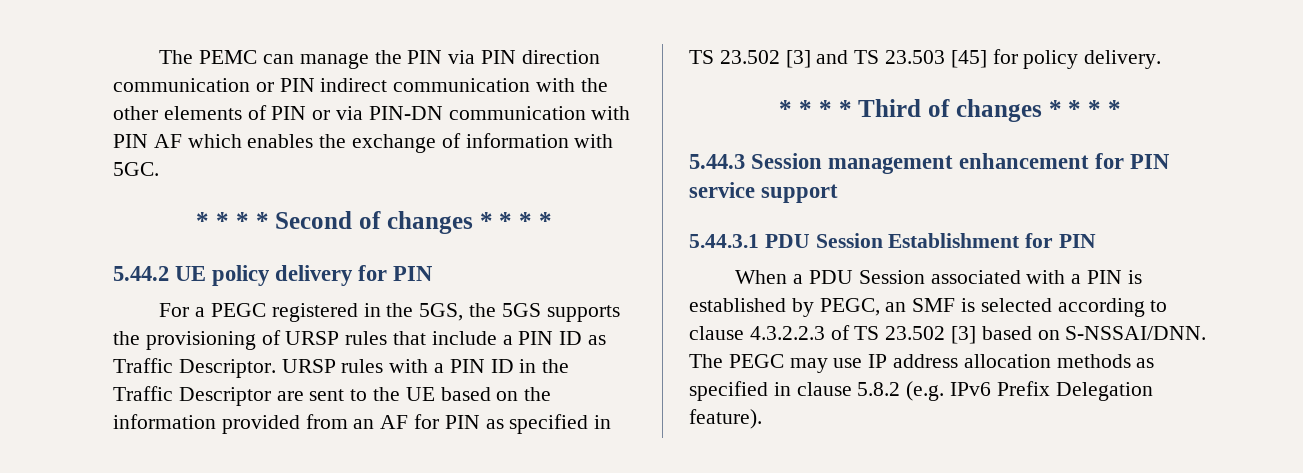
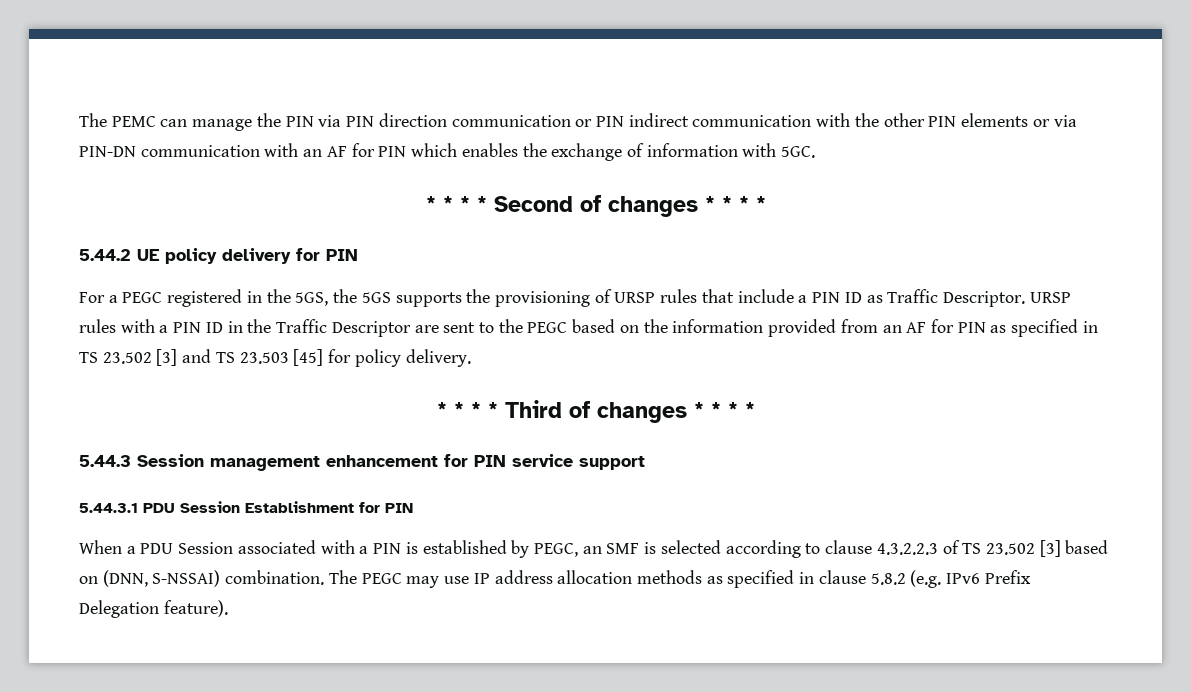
- The PEMC can manage the PIN via PIN direction communication or PIN indirect communication with the other elements of PIN or via PIN-DN communication with PIN AF which enables the exchange of information with 5GC.
+ The PEMC can manage the PIN via PIN direction communication or PIN indirect communication with the other PIN elements or via PIN-DN communication with an AF for PIN which enables the exchange of information with 5GC.
- URSP rules with a PIN ID in the Traffic Descriptor are sent to the UE based on the information provided from an AF for PIN as specified in TS 23.502 [3] and TS 23.503 [45] for policy delivery.
+ URSP rules with a PIN ID in the Traffic Descriptor are sent to the PEGC based on the information provided from an AF for PIN as specified in TS 23.502 [3] and TS 23.503 [45] for policy delivery.
- When a PDU Session associated with a PIN is established by PEGC, an SMF is selected according to clause 4.3.2.2.3 of TS 23.502 [3] based on S-NSSAI/DNN.
+ When a PDU Session associated with a PIN is established by PEGC, an SMF is selected according to clause 4.3.2.2.3 of TS 23.502 [3] based on (DNN, S-NSSAI) combination.

